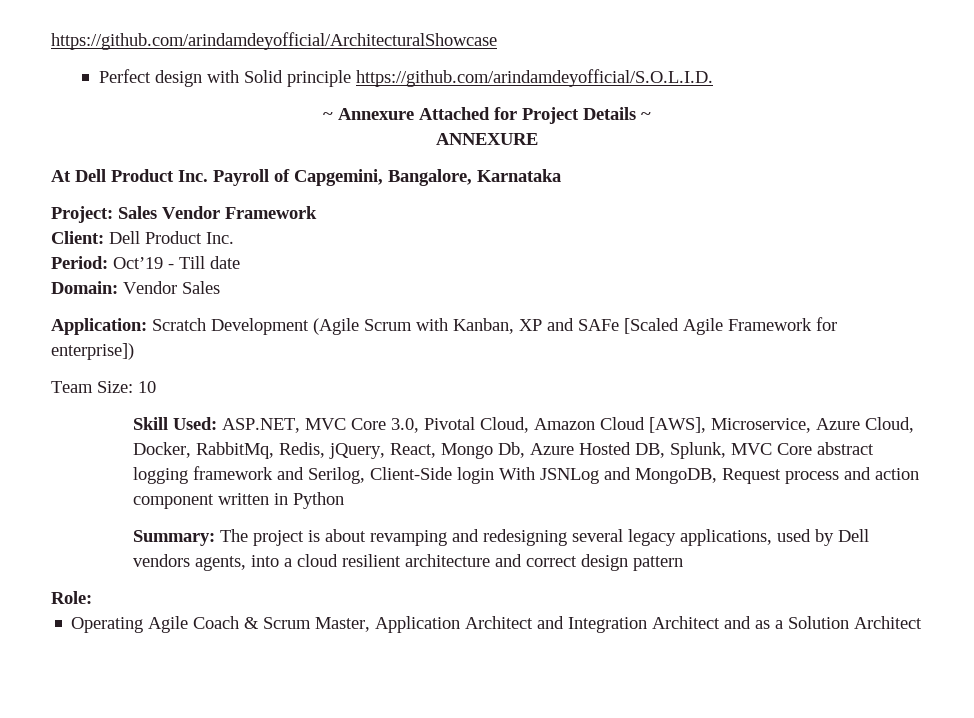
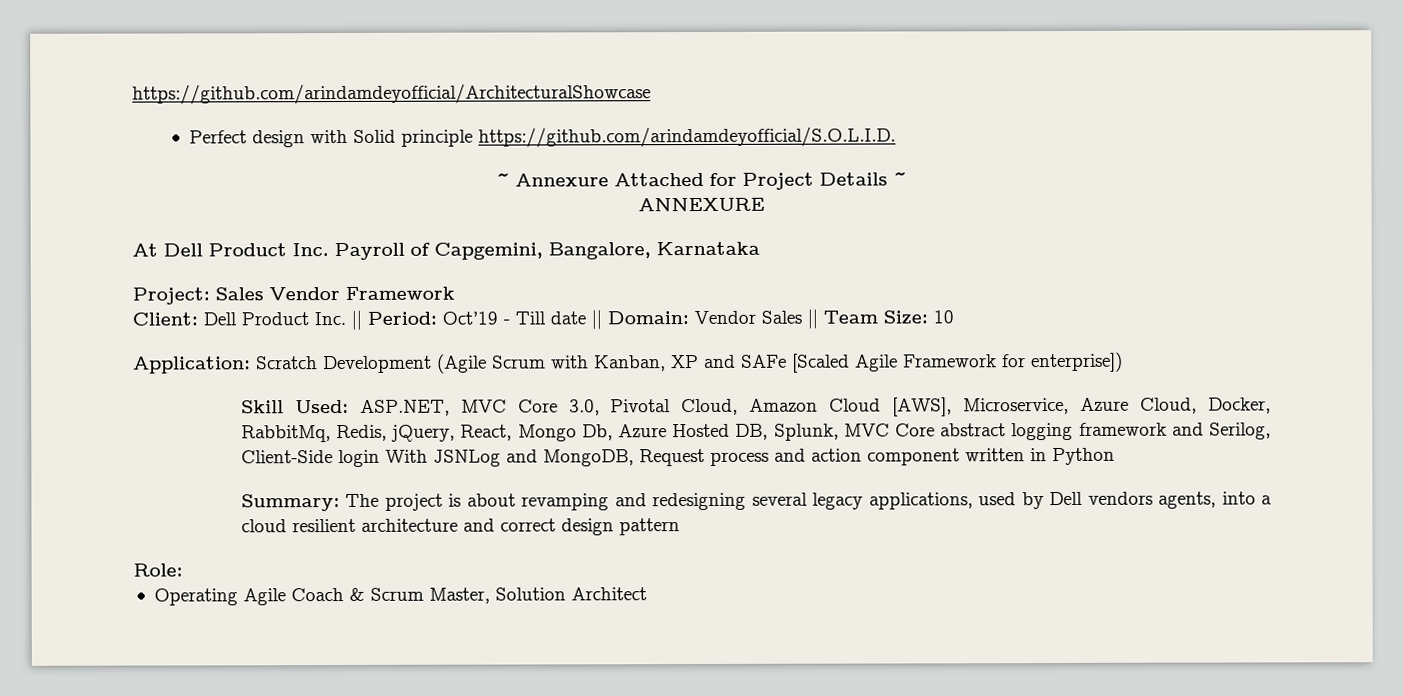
- Client: Dell Product Inc.
- Period: Oct’19 - Till date
- Domain: Vendor Sales
+ Client: Dell Product Inc. || Period: Oct’19 - Till date || Domain: Vendor Sales || Team Size: 10
- Team Size: 10
- Operating Agile Coach & Scrum Master, Application Architect and Integration Architect and as a Solution Architect
+ Operating Agile Coach & Scrum Master, Solution Architect

